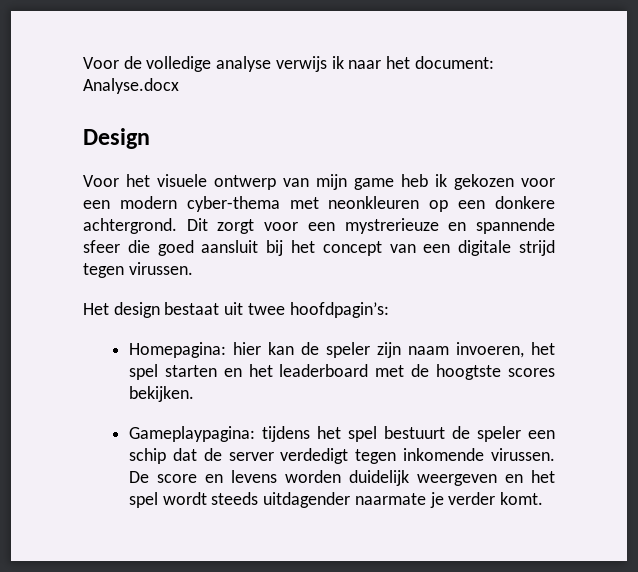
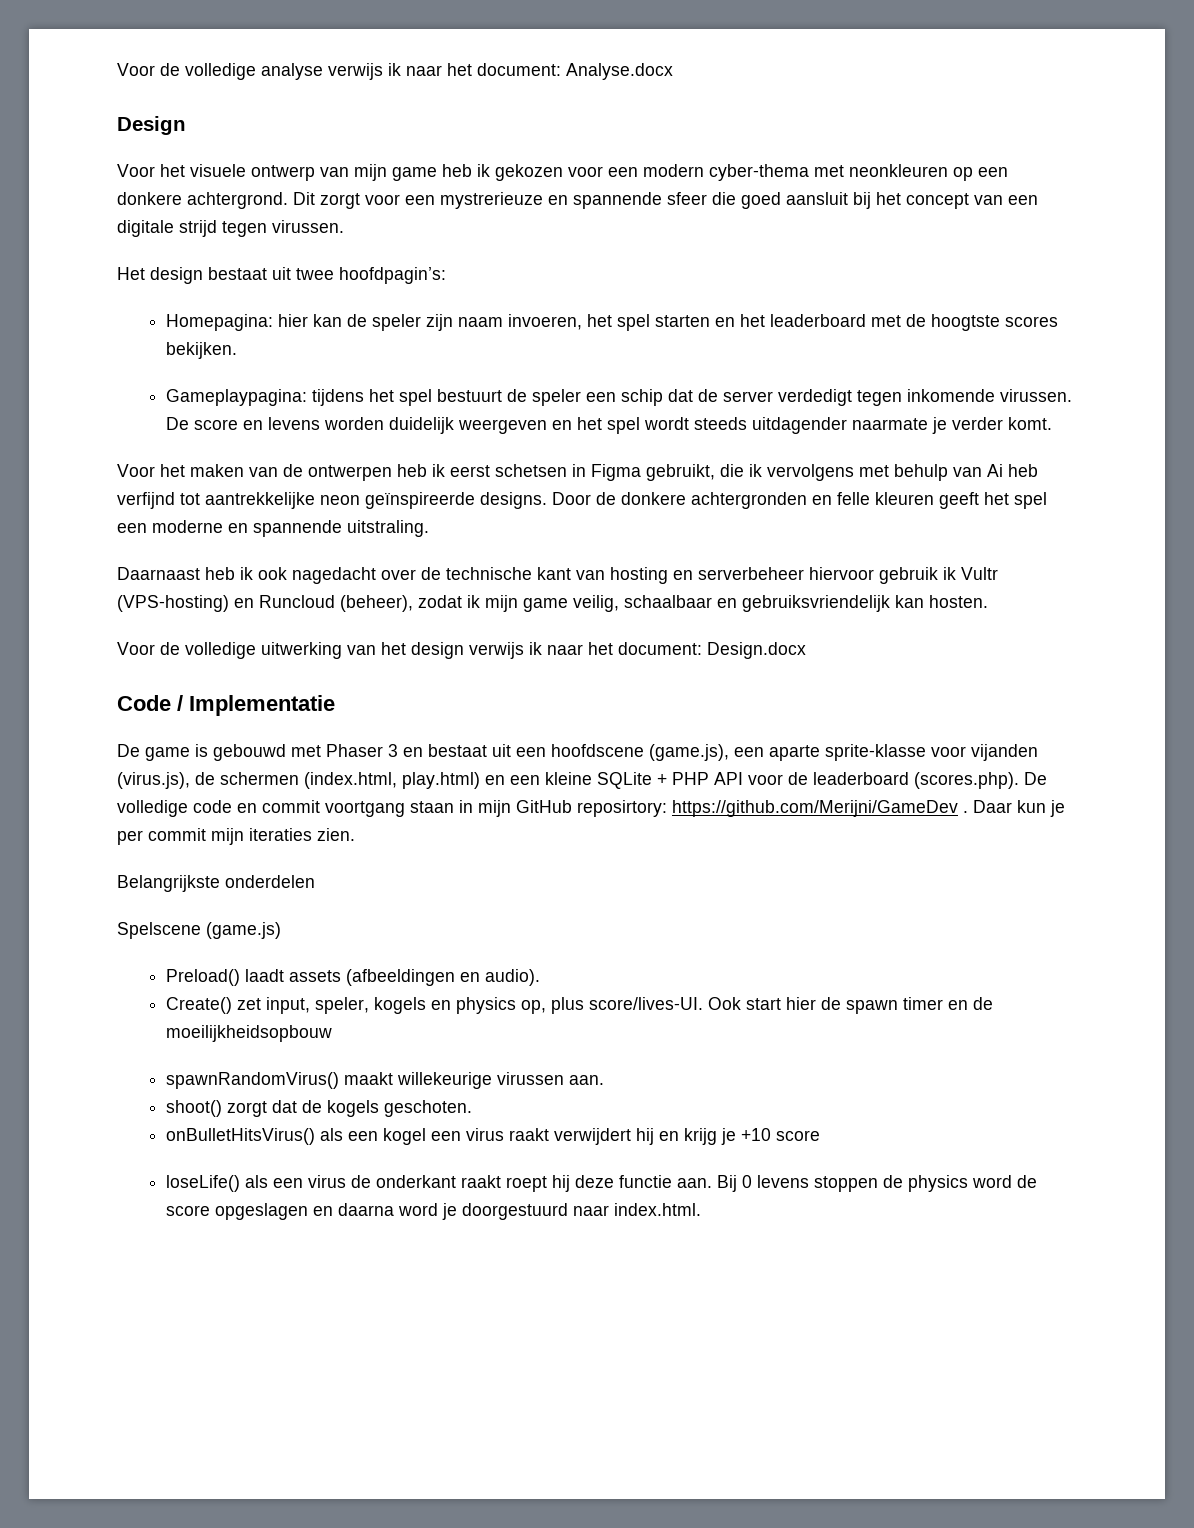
+ Voor het maken van de ontwerpen heb ik eerst schetsen in Figma gebruikt, die ik vervolgens met behulp van Ai heb verfijnd tot aantrekkelijke neon geïnspireerde designs. Door de donkere achtergronden en felle kleuren geeft het spel een moderne en spannende uitstraling.
+ Daarnaast heb ik ook nagedacht over de technische kant van hosting en serverbeheer hiervoor gebruik ik Vultr (VPS-hosting) en Runcloud (beheer), zodat ik mijn game veilig, schaalbaar en gebruiksvriendelijk kan hosten.
+ Voor de volledige uitwerking van het design verwijs ik naar het document: Design.docx
+ Code / Implementatie
+ De game is gebouwd met Phaser 3 en bestaat uit een hoofdscene (game.js), een aparte sprite-klasse voor vijanden (virus.js), de schermen (index.html, play.html) en een kleine SQLite + PHP API voor de leaderboard (scores.php). De volledige code en commit voortgang staan in mijn GitHub reposirtory: https://github.com/Merijni/GameDev . Daar kun je per commit mijn iteraties zien.
+ Belangrijkste onderdelen
+ Spelscene (game.js)
+ Preload() laadt assets (afbeeldingen en audio).
+ Create() zet input, speler, kogels en physics op, plus score/lives-UI. Ook start hier de spawn timer en de moeilijkheidsopbouw
+ spawnRandomVirus() maakt willekeurige virussen aan.
+ shoot() zorgt dat de kogels geschoten.
+ onBulletHitsVirus() als een kogel een virus raakt verwijdert hij en krijg je +10 score
+ loseLife() als een virus de onderkant raakt roept hij deze functie aan. Bij 0 levens stoppen de physics word de score opgeslagen en daarna word je doorgestuurd naar index.html.

